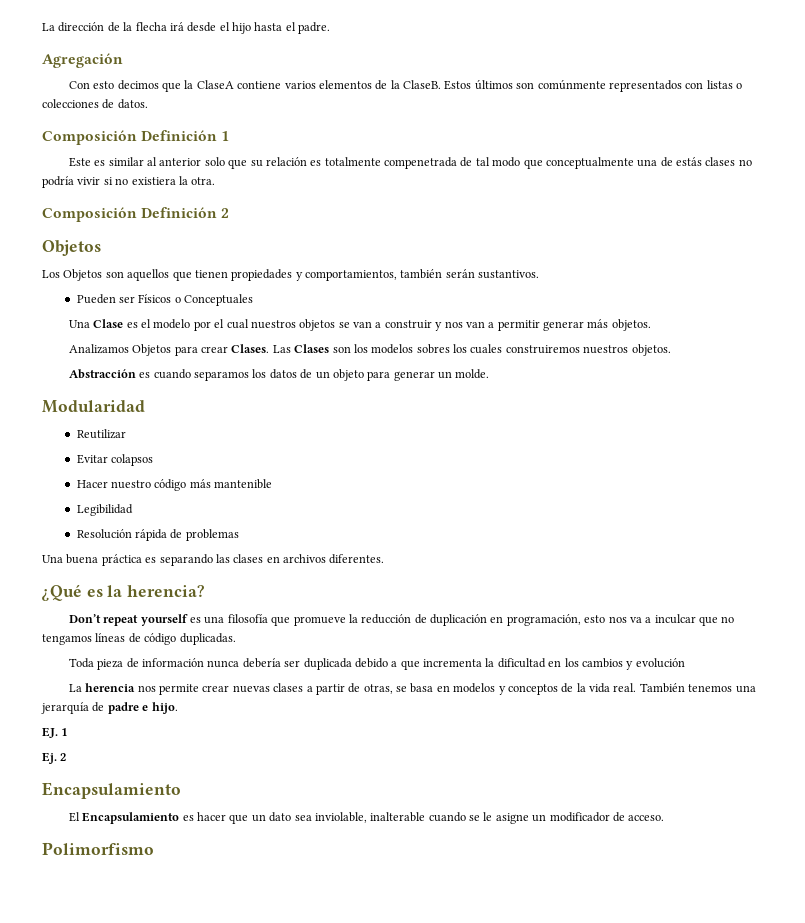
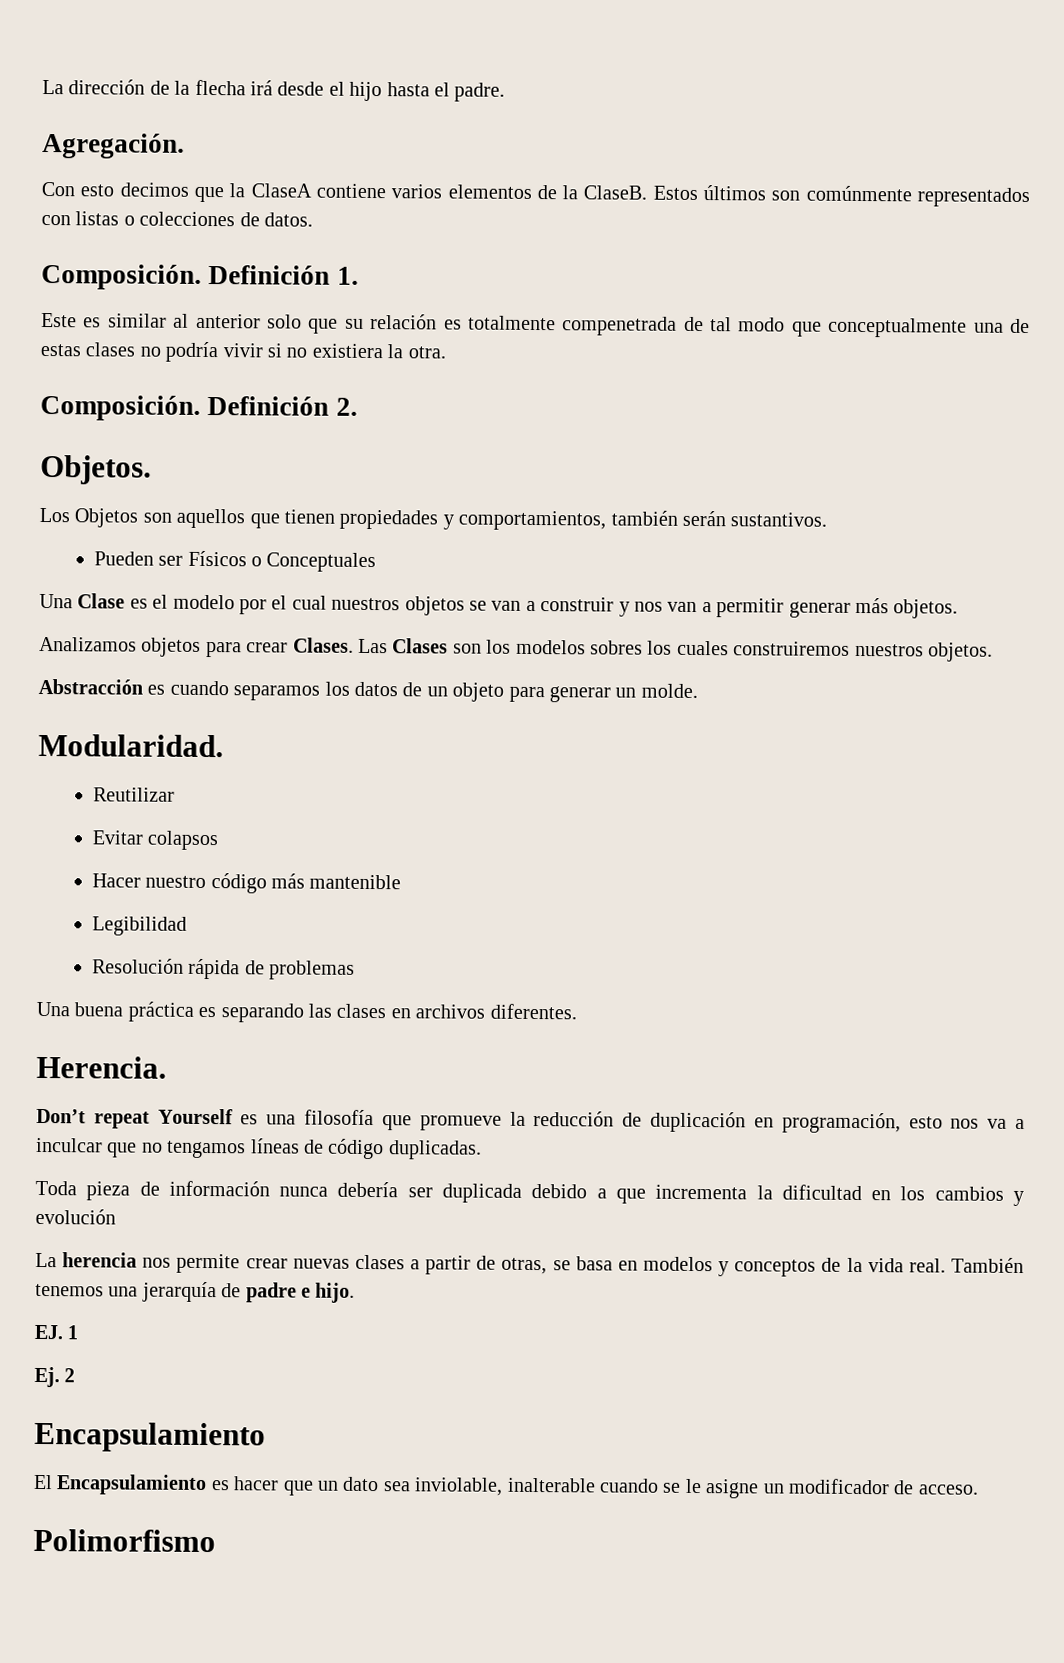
- Agregación
+ Agregación.
- Composición Definición 1
+ Composición. Definición 1.
- Este es similar al anterior solo que su relación es totalmente compenetrada de tal modo que conceptualmente una de estás clases no podría vivir si no existiera la otra.
+ Este es similar al anterior solo que su relación es totalmente compenetrada de tal modo que conceptualmente una de estas clases no podría vivir si no existiera la otra.
- Composición Definición 2
- Objetos
+ Composición. Definición 2.
+ Objetos.
- Analizamos Objetos para crear Clases.
+ Analizamos objetos para crear Clases.
- Modularidad
+ Modularidad.
- ¿Qué es la herencia?
+ Herencia.
- Don’t repeat yourself es una filosofía que promueve la reducción de duplicación en programación, esto nos va a inculcar que no tengamos líneas de código duplicadas.
+ Don’t repeat Yourself es una filosofía que promueve la reducción de duplicación en programación, esto nos va a inculcar que no tengamos líneas de código duplicadas.

